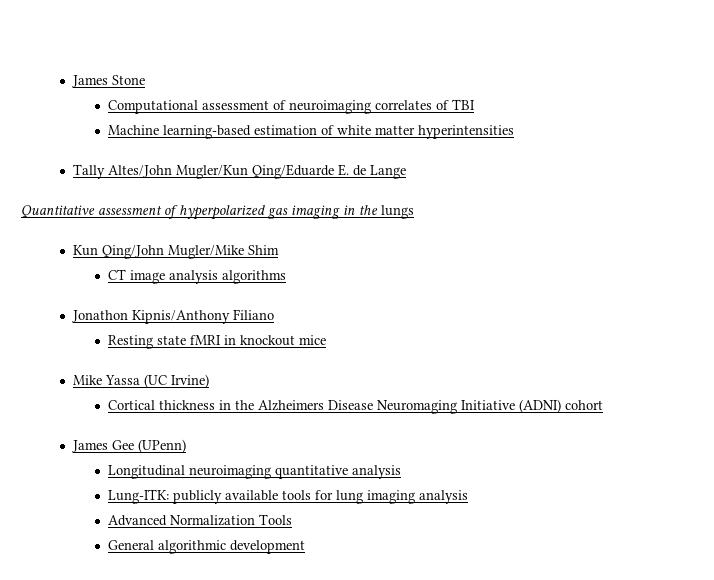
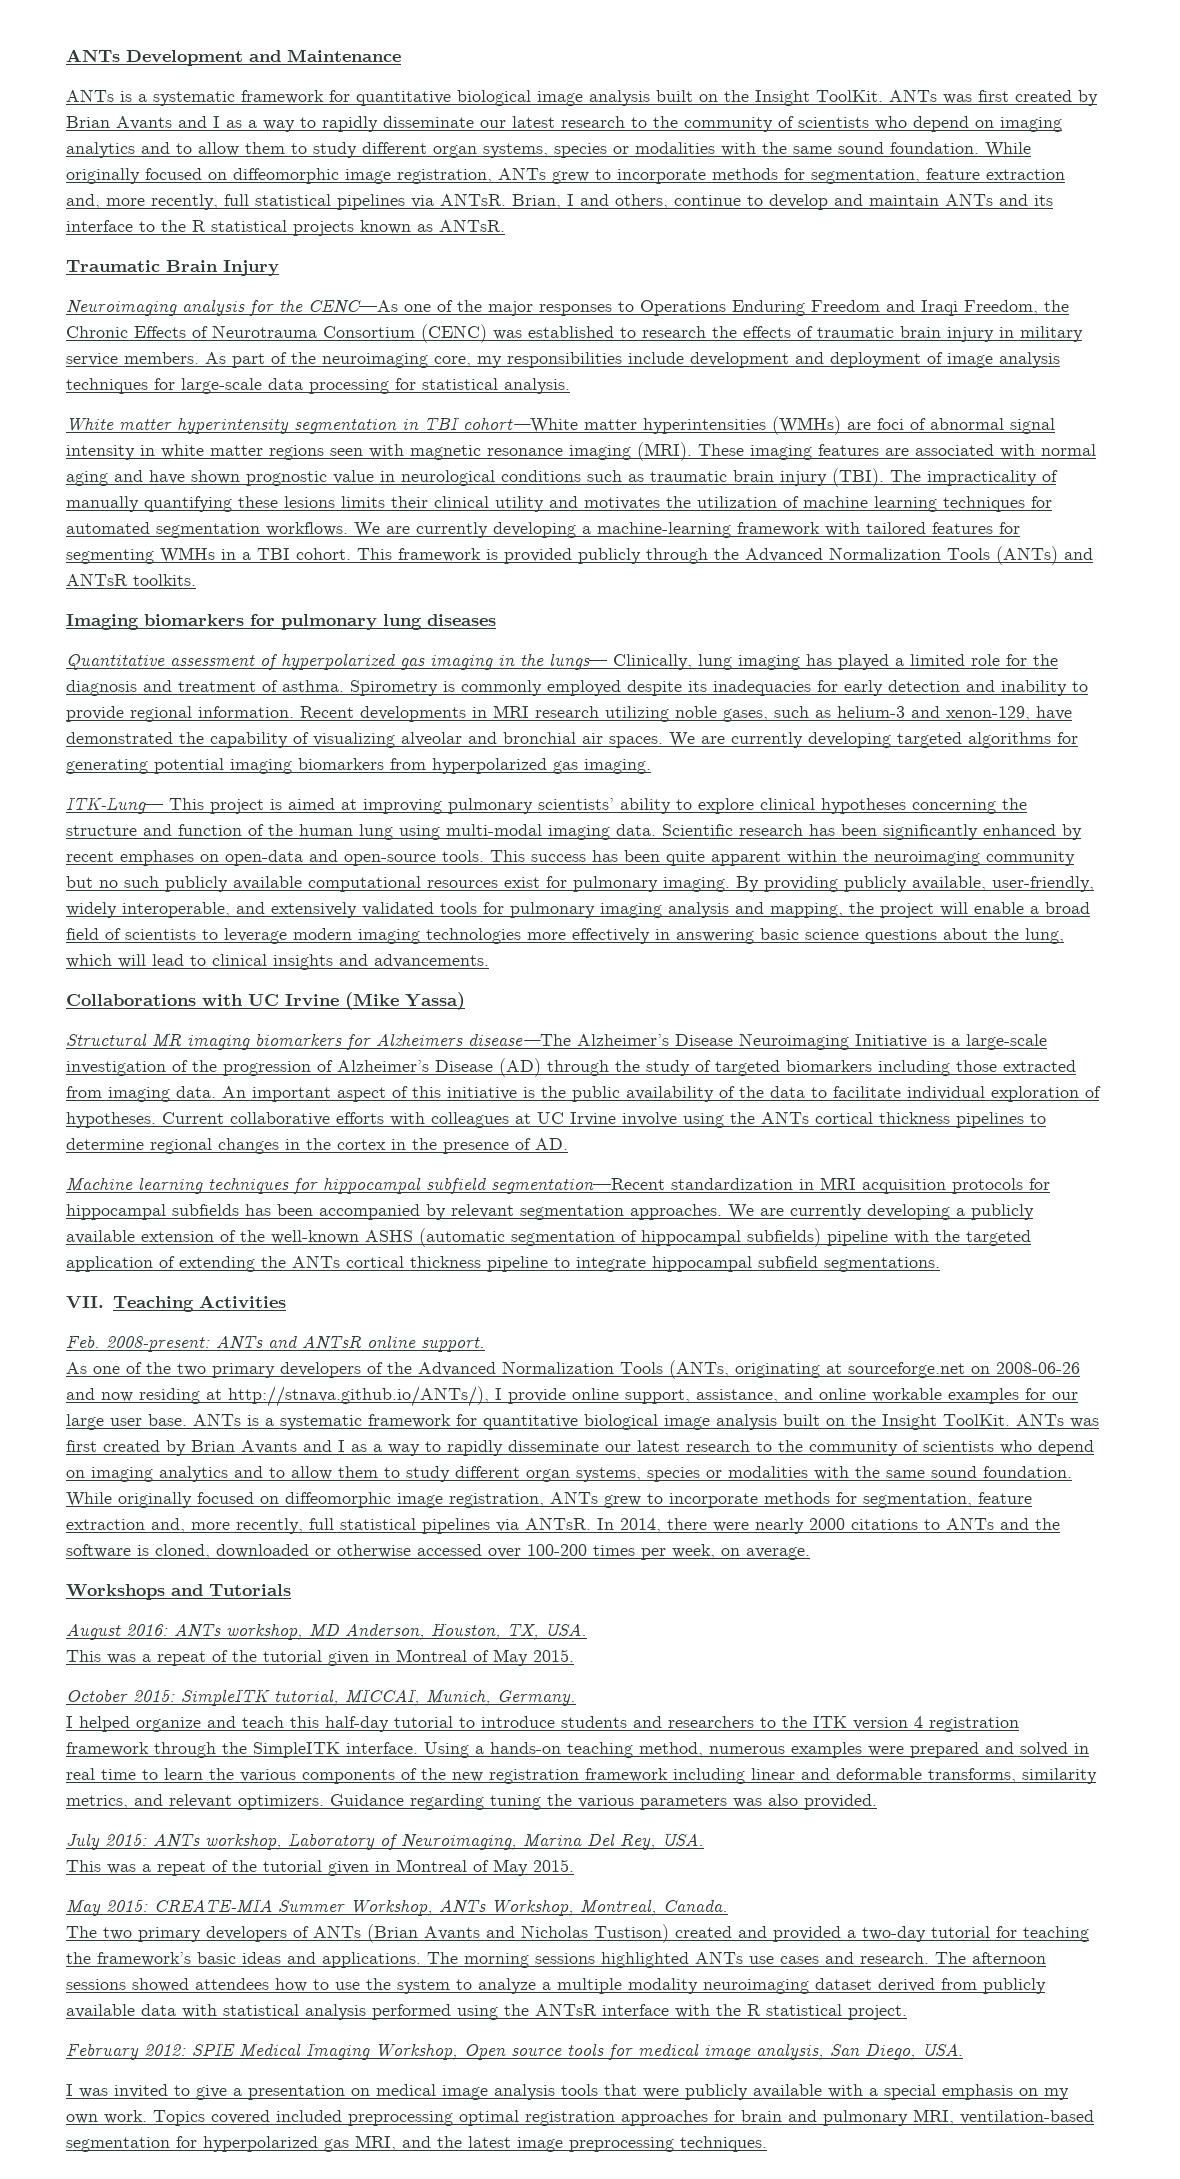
- James Stone
- Computational assessment of neuroimaging correlates of TBI
- Machine learning-based estimation of white matter hyperintensities
- Tally Altes/John Mugler/Kun Qing/Eduarde E. de Lange
+ ANTs Development and Maintenance
+ ANTs is a systematic framework for quantitative biological image analysis built on the Insight ToolKit. ANTs was first created by Brian Avants and I as a way to rapidly disseminate our latest research to the community of scientists who depend on imaging analytics and to allow them to study different organ systems, species or modalities with the same sound foundation. While originally focused on diffeomorphic image registration, ANTs grew to incorporate methods for segmentation, feature extraction and, more recently, full statistical pipelines via ANTsR. Brian, I and others, continue to develop and maintain ANTs and its interface to the R statistical projects known as ANTsR.
+ Traumatic Brain Injury
+ Neuroimaging analysis for the CENC—As one of the major responses to Operations Enduring Freedom and Iraqi Freedom, the Chronic Effects of Neurotrauma Consortium (CENC) was established to research the effects of traumatic brain injury in military service members. As part of the neuroimaging core, my responsibilities include development and deployment of image analysis techniques for large-scale data processing for statistical analysis.
+ White matter hyperintensity segmentation in TBI cohort—White matter hyperintensities (WMHs) are foci of abnormal signal intensity in white matter regions seen with magnetic resonance imaging (MRI). These imaging features are associated with normal aging and have shown prognostic value in neurological conditions such as traumatic brain injury (TBI). The impracticality of manually quantifying these lesions limits their clinical utility and motivates the utilization of machine learning techniques for automated segmentation workflows. We are currently developing a machine-learning framework with tailored features for segmenting WMHs in a TBI cohort. This framework is provided publicly through the Advanced Normalization Tools (ANTs) and ANTsR toolkits.
+ Imaging biomarkers for pulmonary lung diseases
- Quantitative assessment of hyperpolarized gas imaging in the lungs
- Kun Qing/John Mugler/Mike Shim
- CT image analysis algorithms
- Jonathon Kipnis/Anthony Filiano
- Resting state fMRI in knockout mice
- Mike Yassa (UC Irvine)
- Cortical thickness in the Alzheimers Disease Neuromaging Initiative (ADNI) cohort
- James Gee (UPenn)
- Longitudinal neuroimaging quantitative analysis
- Lung-ITK: publicly available tools for lung imaging analysis
- Advanced Normalization Tools
- General algorithmic development
+ Quantitative assessment of hyperpolarized gas imaging in the lungs— Clinically, lung imaging has played a limited role for the diagnosis and treatment of asthma. Spirometry is commonly employed despite its inadequacies for early detection and inability to provide regional information. Recent developments in MRI research utilizing noble gases, such as helium-3 and xenon-129, have demonstrated the capability of visualizing alveolar and bronchial air spaces. We are currently developing targeted algorithms for generating potential imaging biomarkers from hyperpolarized gas imaging.
+ ITK-Lung— This project is aimed at improving pulmonary scientists’ ability to explore clinical hypotheses concerning the structure and function of the human lung using multi-modal imaging data. Scientific research has been significantly enhanced by recent emphases on open-data and open-source tools. This success has been quite apparent within the neuroimaging community but no such publicly available computational resources exist for pulmonary imaging. By providing publicly available, user-friendly, widely interoperable, and extensively validated tools for pulmonary imaging analysis and mapping, the project will enable a broad field of scientists to leverage modern imaging technologies more effectively in answering basic science questions about the lung, which will lead to clinical insights and advancements.
+ Collaborations with UC Irvine (Mike Yassa)
+ Structural MR imaging biomarkers for Alzheimers disease—The Alzheimer’s Disease Neuroimaging Initiative is a large-scale investigation of the progression of Alzheimer’s Disease (AD) through the study of targeted biomarkers including those extracted from imaging data. An important aspect of this initiative is the public availability of the data to facilitate individual exploration of hypotheses. Current collaborative efforts with colleagues at UC Irvine involve using the ANTs cortical thickness pipelines to determine regional changes in the cortex in the presence of AD.
+ Machine learning techniques for hippocampal subfield segmentation—Recent standardization in MRI acquisition protocols for hippocampal subfields has been accompanied by relevant segmentation approaches. We are currently developing a publicly available extension of the well-known ASHS (automatic segmentation of hippocampal subfields) pipeline with the targeted application of extending the ANTs cortical thickness pipeline to integrate hippocampal subfield segmentations.
+ VII. Teaching Activities
+ Feb. 2008-present: ANTs and ANTsR online support.
+ As one of the two primary developers of the Advanced Normalization Tools (ANTs, originating at sourceforge.net on 2008-06-26 and now residing at http://stnava.github.io/ANTs/), I provide online support, assistance, and online workable examples for our large user base. ANTs is a systematic framework for quantitative biological image analysis built on the Insight ToolKit. ANTs was first created by Brian Avants and I as a way to rapidly disseminate our latest research to the community of scientists who depend on imaging analytics and to allow them to study different organ systems, species or modalities with the same sound foundation. While originally focused on diffeomorphic image registration, ANTs grew to incorporate methods for segmentation, feature extraction and, more recently, full statistical pipelines via ANTsR. In 2014, there were nearly 2000 citations to ANTs and the software is cloned, downloaded or otherwise accessed over 100-200 times per week, on average.
+ Workshops and Tutorials
+ August 2016: ANTs workshop, MD Anderson, Houston, TX, USA.
+ This was a repeat of the tutorial given in Montreal of May 2015.
+ October 2015: SimpleITK tutorial, MICCAI, Munich, Germany.
+ I helped organize and teach this half-day tutorial to introduce students and researchers to the ITK version 4 registration framework through the SimpleITK interface. Using a hands-on teaching method, numerous examples were prepared and solved in real time to learn the various components of the new registration framework including linear and deformable transforms, similarity metrics, and relevant optimizers. Guidance regarding tuning the various parameters was also provided.
+ July 2015: ANTs workshop, Laboratory of Neuroimaging, Marina Del Rey, USA.
+ This was a repeat of the tutorial given in Montreal of May 2015.
+ May 2015: CREATE-MIA Summer Workshop, ANTs Workshop, Montreal, Canada.
+ The two primary developers of ANTs (Brian Avants and Nicholas Tustison) created and provided a two-day tutorial for teaching the framework’s basic ideas and applications. The morning sessions highlighted ANTs use cases and research. The afternoon sessions showed attendees how to use the system to analyze a multiple modality neuroimaging dataset derived from publicly available data with statistical analysis performed using the ANTsR interface with the R statistical project.
+ February 2012: SPIE Medical Imaging Workshop, Open source tools for medical image analysis, San Diego, USA.
+ I was invited to give a presentation on medical image analysis tools that were publicly available with a special emphasis on my own work. Topics covered included preprocessing optimal registration approaches for brain and pulmonary MRI, ventilation-based segmentation for hyperpolarized gas MRI, and the latest image preprocessing techniques.

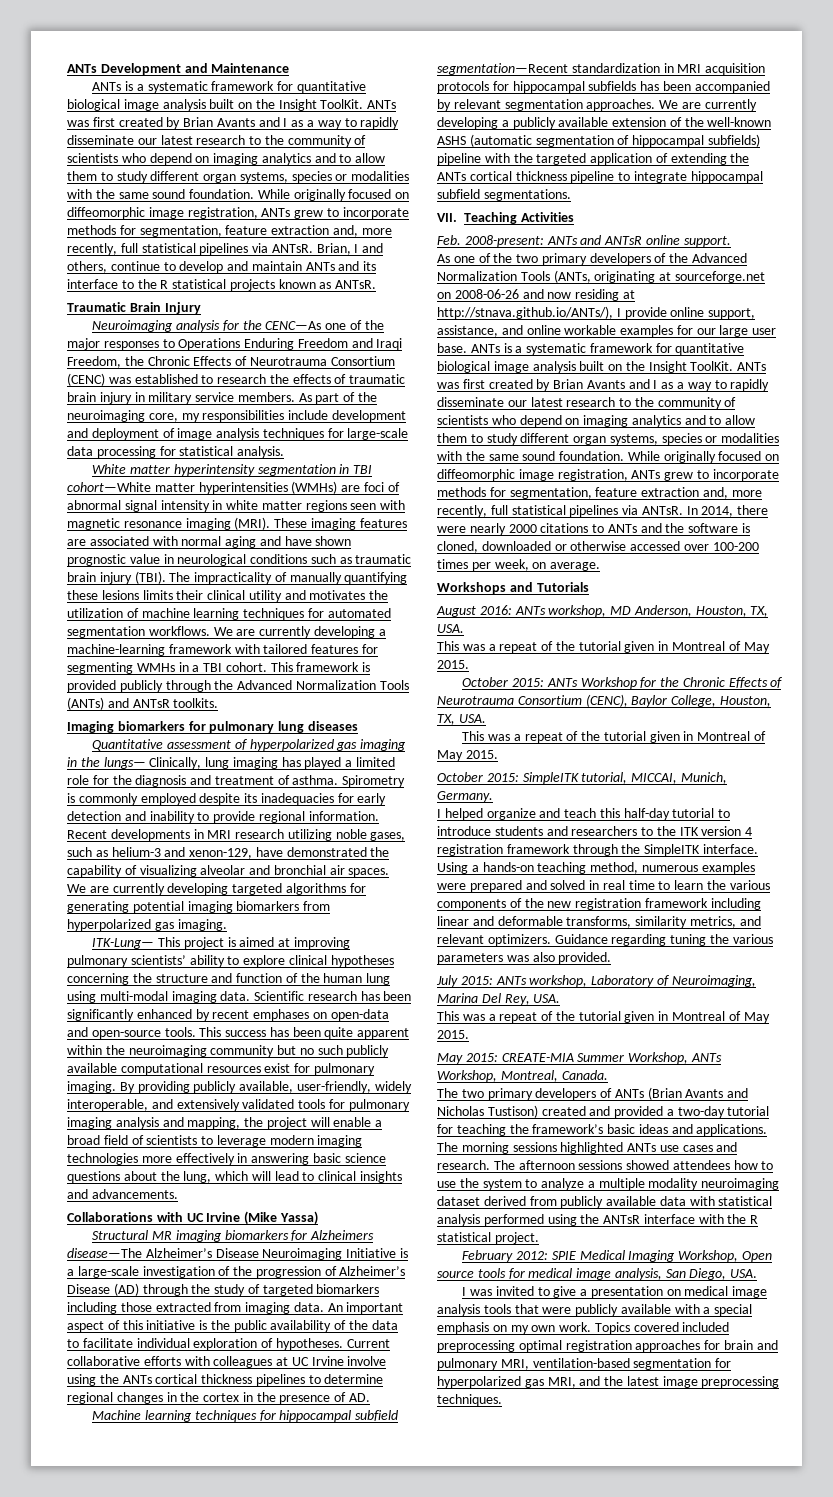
+ October 2015: ANTs Workshop for the Chronic Effects of Neurotrauma Consortium (CENC), Baylor College, Houston, TX, USA.
+ This was a repeat of the tutorial given in Montreal of May 2015.

